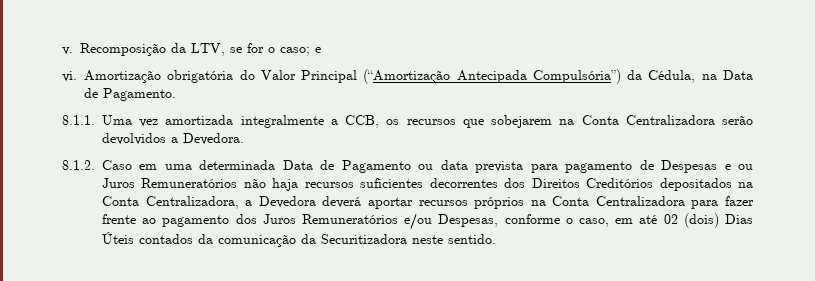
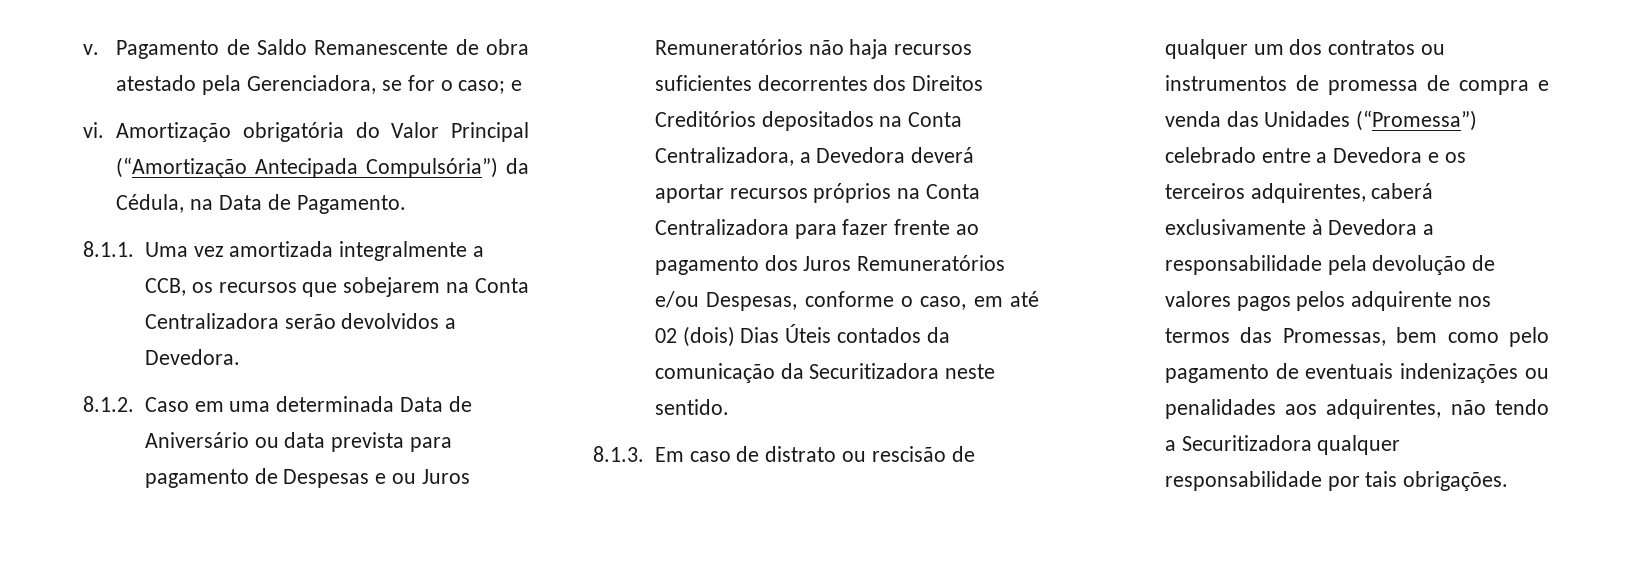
- Recomposição da LTV, se for o caso; e
+ Pagamento de Saldo Remanescente de obra atestado pela Gerenciadora, se for o caso; e
- 8.1.2. Caso em uma determinada Data de Pagamento ou data prevista para pagamento de Despesas e ou Juros Remuneratórios não haja recursos suficientes decorrentes dos Direitos Creditórios depositados na Conta Centralizadora, a Devedora deverá aportar recursos próprios na Conta Centralizadora para fazer frente ao pagamento dos Juros Remuneratórios e/ou Despesas, conforme o caso, em até 02 (dois) Dias Úteis contados da comunicação da Securitizadora neste sentido.
+ 8.1.2. Caso em uma determinada Data de Aniversário ou data prevista para pagamento de Despesas e ou Juros Remuneratórios não haja recursos suficientes decorrentes dos Direitos Creditórios depositados na Conta Centralizadora, a Devedora deverá aportar recursos próprios na Conta Centralizadora para fazer frente ao pagamento dos Juros Remuneratórios e/ou Despesas, conforme o caso, em até 02 (dois) Dias Úteis contados da comunicação da Securitizadora neste sentido.
+ 8.1.3. Em caso de distrato ou rescisão de qualquer um dos contratos ou instrumentos de promessa de compra e venda das Unidades (“Promessa”) celebrado entre a Devedora e os terceiros adquirentes, caberá exclusivamente à Devedora a responsabilidade pela devolução de valores pagos pelos adquirente nos termos das Promessas, bem como pelo pagamento de eventuais indenizações ou penalidades aos adquirentes, não tendo a Securitizadora qualquer responsabilidade por tais obrigações.

